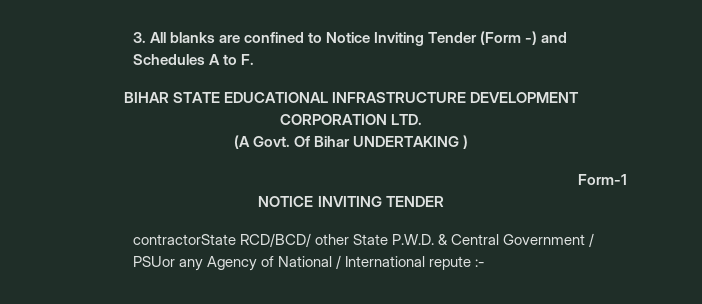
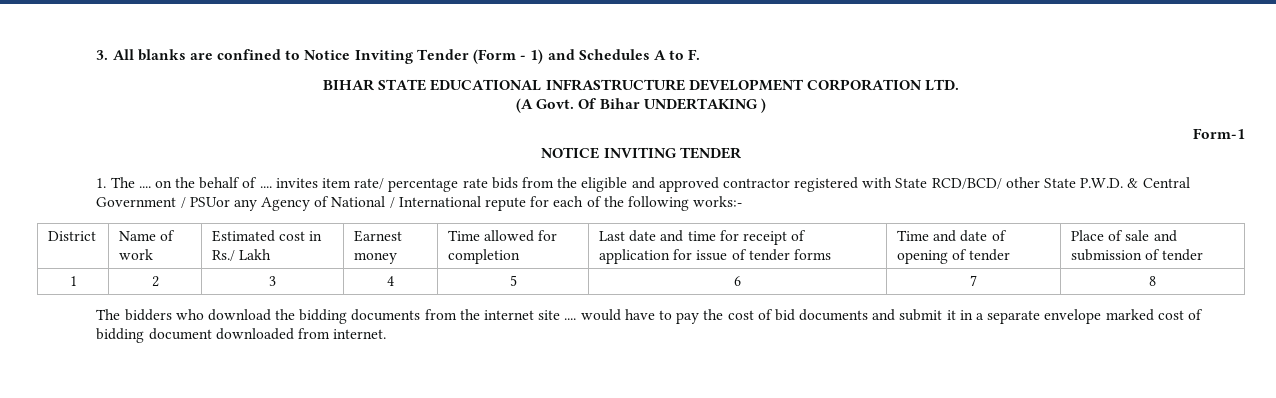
- 3. All blanks are confined to Notice Inviting Tender (Form -) and Schedules A to F.
+ 3. All blanks are confined to Notice Inviting Tender (Form - 1) and Schedules A to F.
- contractorState RCD/BCD/ other State P.W.D. & Central Government / PSUor any Agency of National / International repute :-
+ 1. The .... on the behalf of .... invites item rate/ percentage rate bids from the eligible and approved contractor registered with State RCD/BCD/ other State P.W.D. & Central Government / PSUor any Agency of National / International repute for each of the following works:-
+ District | Name of work | Estimated cost in Rs./ Lakh | Earnest money | Time allowed for completion | Last date and time for receipt of application for issue of tender forms | Time and date of opening of tender | Place of sale and submission of tender
+ 1 | 2 | 3 | 4 | 5 | 6 | 7 | 8
+ The bidders who download the bidding documents from the internet site .... would have to pay the cost of bid documents and submit it in a separate envelope marked cost of bidding document downloaded from internet.

